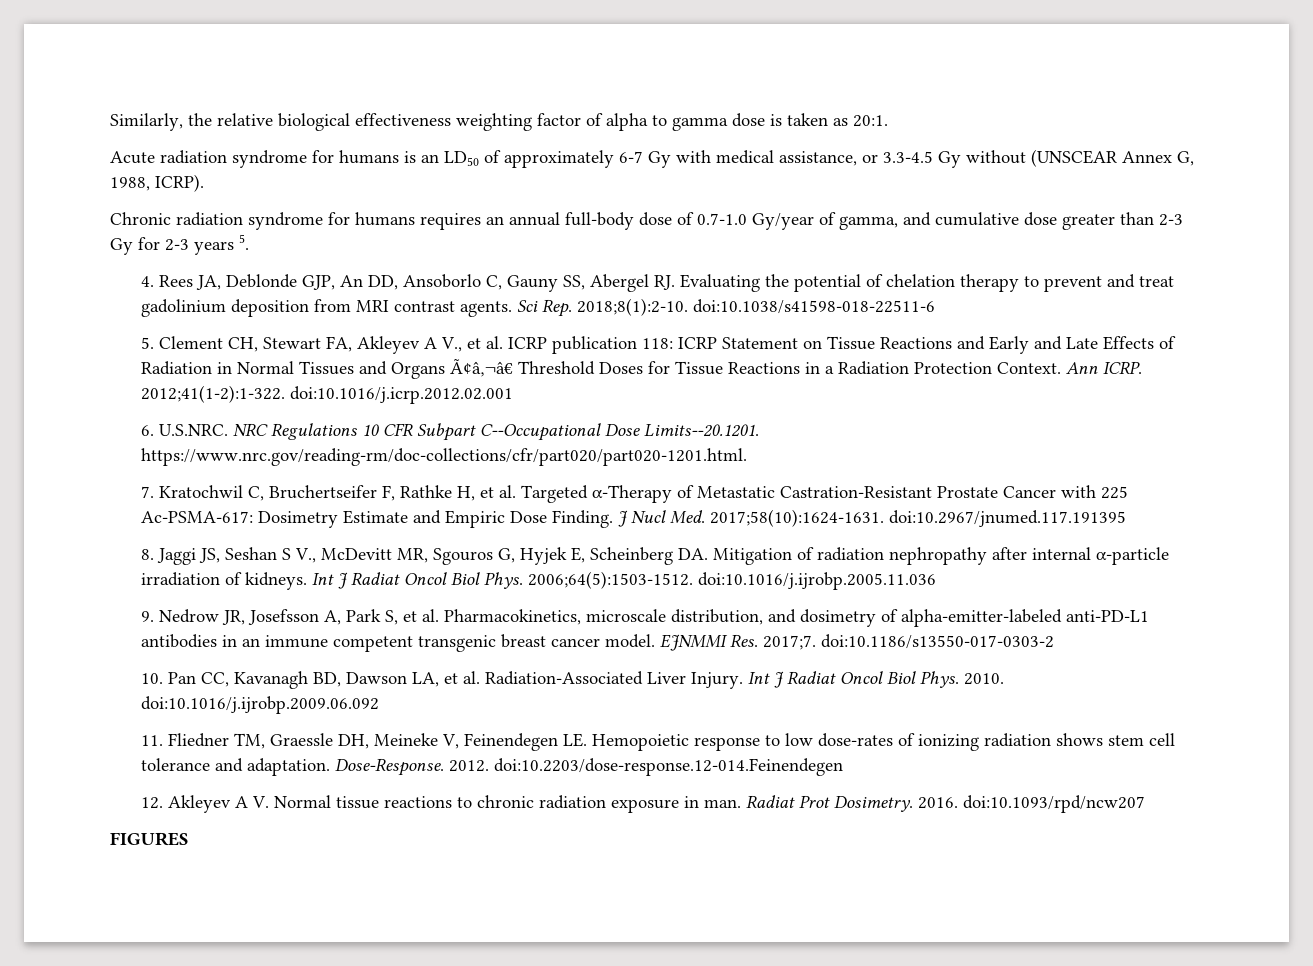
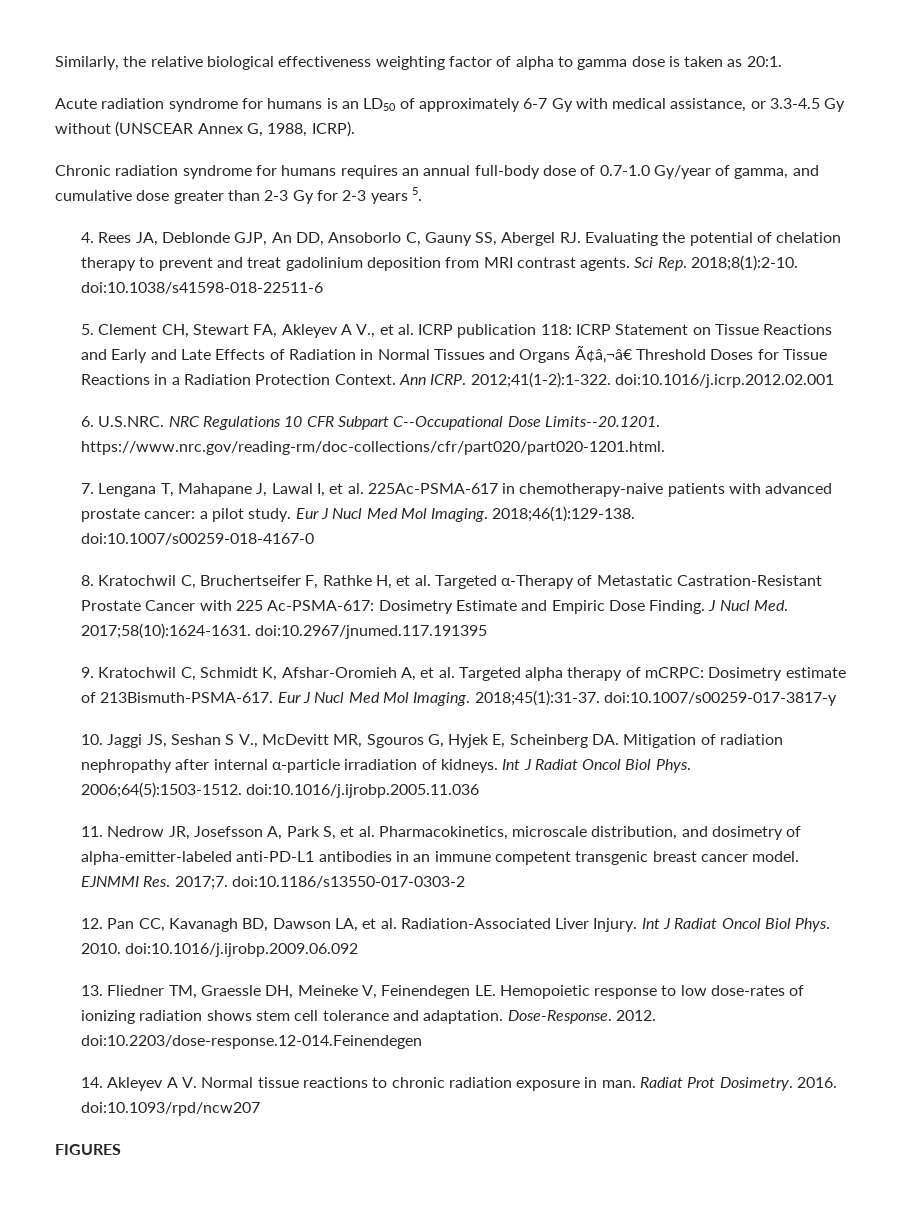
- 7. Kratochwil C, Bruchertseifer F, Rathke H, et al. Targeted α-Therapy of Metastatic Castration-Resistant Prostate Cancer with 225 Ac-PSMA-617: Dosimetry Estimate and Empiric Dose Finding.
+ 7. Lengana T, Mahapane J, Lawal I, et al. 225Ac-PSMA-617 in chemotherapy-naive patients with advanced prostate cancer: a pilot study. Eur J Nucl Med Mol Imaging. 2018;46(1):129-138. doi:10.1007/s00259-018-4167-0
+ 8. Kratochwil C, Bruchertseifer F, Rathke H, et al. Targeted α-Therapy of Metastatic Castration-Resistant Prostate Cancer with 225 Ac-PSMA-617: Dosimetry Estimate and Empiric Dose Finding.
- 8. Jaggi JS, Seshan S V., McDevitt MR, Sgouros G, Hyjek E, Scheinberg DA. Mitigation of radiation nephropathy after internal α-particle irradiation of kidneys.
+ 9. Kratochwil C, Schmidt K, Afshar-Oromieh A, et al. Targeted alpha therapy of mCRPC: Dosimetry estimate of 213Bismuth-PSMA-617. Eur J Nucl Med Mol Imaging. 2018;45(1):31-37. doi:10.1007/s00259-017-3817-y
+ 10. Jaggi JS, Seshan S V., McDevitt MR, Sgouros G, Hyjek E, Scheinberg DA. Mitigation of radiation nephropathy after internal α-particle irradiation of kidneys.
- 9. Nedrow JR, Josefsson A, Park S, et al. Pharmacokinetics, microscale distribution, and dosimetry of alpha-emitter-labeled anti-PD-L1 antibodies in an immune competent transgenic breast cancer model.
+ 11. Nedrow JR, Josefsson A, Park S, et al. Pharmacokinetics, microscale distribution, and dosimetry of alpha-emitter-labeled anti-PD-L1 antibodies in an immune competent transgenic breast cancer model.
- 10. Pan CC, Kavanagh BD, Dawson LA, et al. Radiation-Associated Liver Injury.
+ 12. Pan CC, Kavanagh BD, Dawson LA, et al. Radiation-Associated Liver Injury.
- 11. Fliedner TM, Graessle DH, Meineke V, Feinendegen LE. Hemopoietic response to low dose-rates of ionizing radiation shows stem cell tolerance and adaptation.
+ 13. Fliedner TM, Graessle DH, Meineke V, Feinendegen LE. Hemopoietic response to low dose-rates of ionizing radiation shows stem cell tolerance and adaptation.
- 12. Akleyev A V. Normal tissue reactions to chronic radiation exposure in man.
+ 14. Akleyev A V. Normal tissue reactions to chronic radiation exposure in man.

